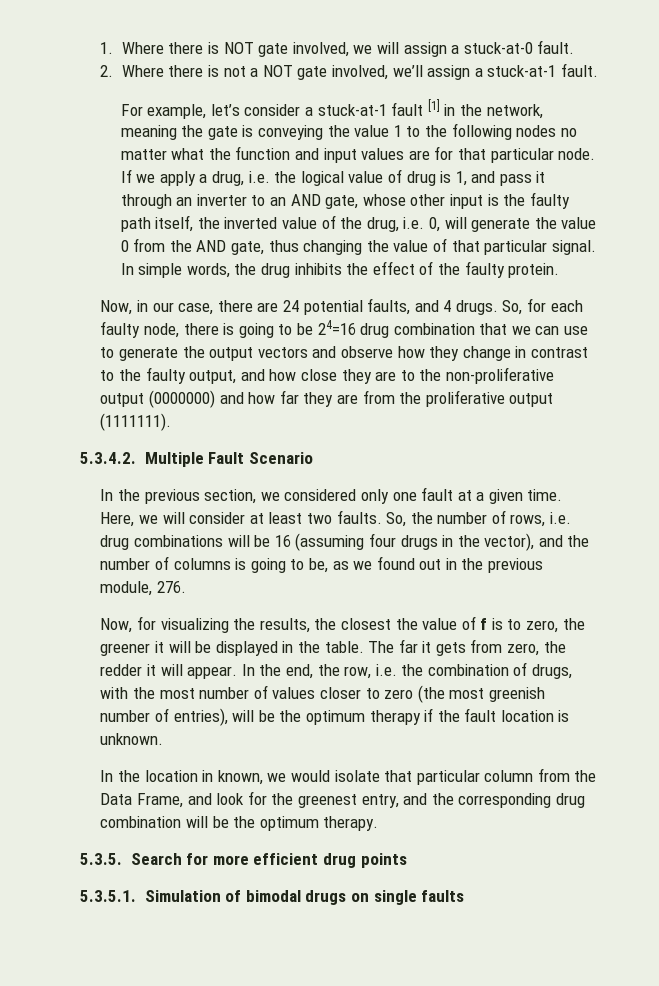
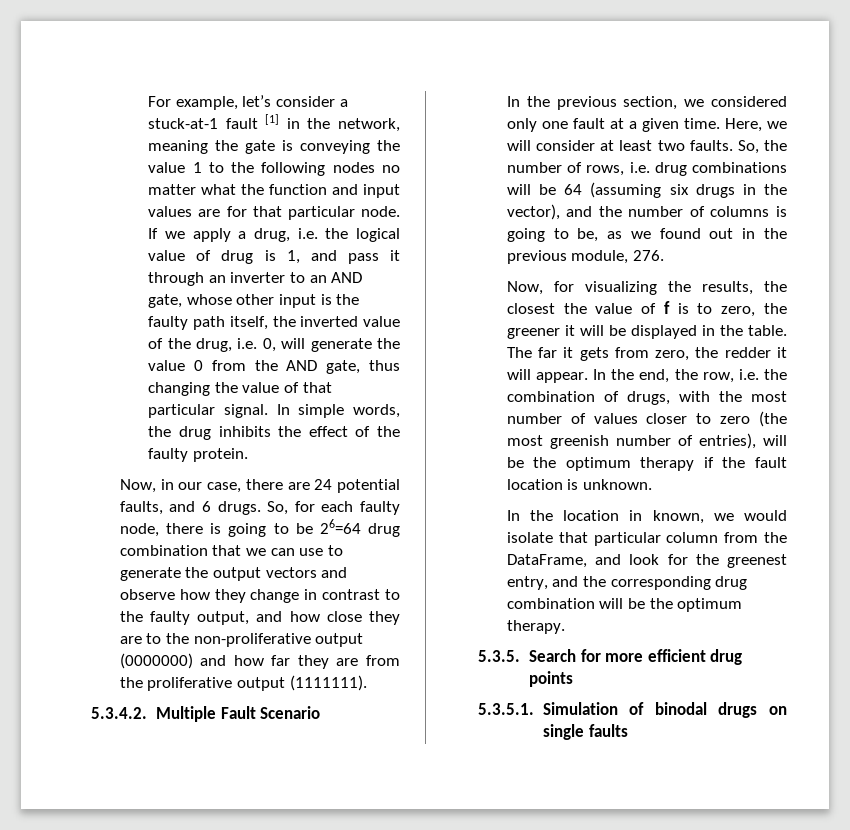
- 1. Where there is NOT gate involved, we will assign a stuck-at-0 fault.
- 2. Where there is not a NOT gate involved, we’ll assign a stuck-at-1 fault.
- Now, in our case, there are 24 potential faults, and 4 drugs.
+ Now, in our case, there are 24 potential faults, and 6 drugs.
- So, for each faulty node, there is going to be 24=16 drug combination that we can use to generate the output vectors and observe how they change in contrast to the faulty output, and how close they are to the non-proliferative output (0000000) and how far they are from the proliferative output (1111111).
+ So, for each faulty node, there is going to be 26=64 drug combination that we can use to generate the output vectors and observe how they change in contrast to the faulty output, and how close they are to the non-proliferative output (0000000) and how far they are from the proliferative output (1111111).
- So, the number of rows, i.e. drug combinations will be 16 (assuming four drugs in the vector), and the number of columns is going to be, as we found out in the previous module, 276.
+ So, the number of rows, i.e. drug combinations will be 64 (assuming six drugs in the vector), and the number of columns is going to be, as we found out in the previous module, 276.
- In the location in known, we would isolate that particular column from the Data Frame, and look for the greenest entry, and the corresponding drug combination will be the optimum therapy.
+ In the location in known, we would isolate that particular column from the DataFrame, and look for the greenest entry, and the corresponding drug combination will be the optimum therapy.
- 5.3.5.1. Simulation of bimodal drugs on single faults
+ 5.3.5.1. Simulation of binodal drugs on single faults

